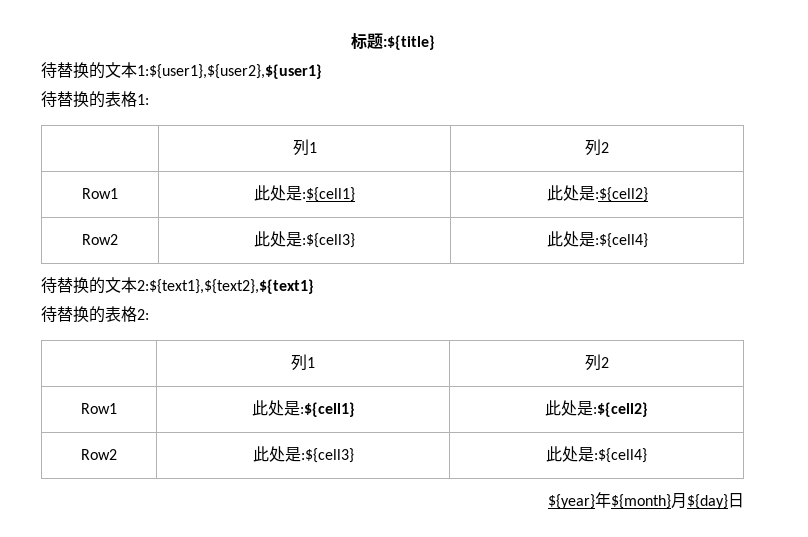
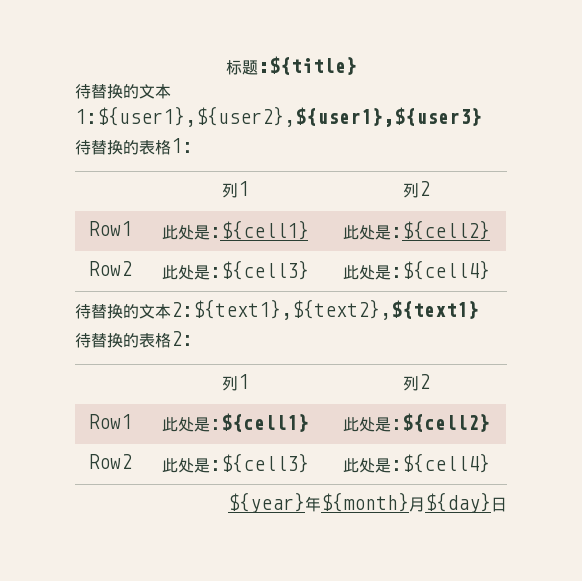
- 待替换的文本1:${user1},${user2},${user1}
+ 待替换的文本1:${user1},${user2},${user1},${user3}

